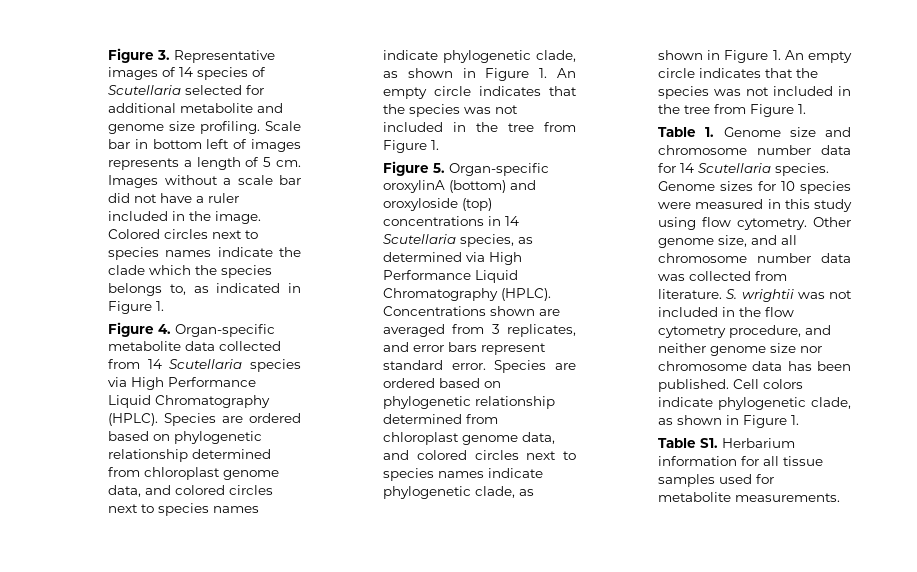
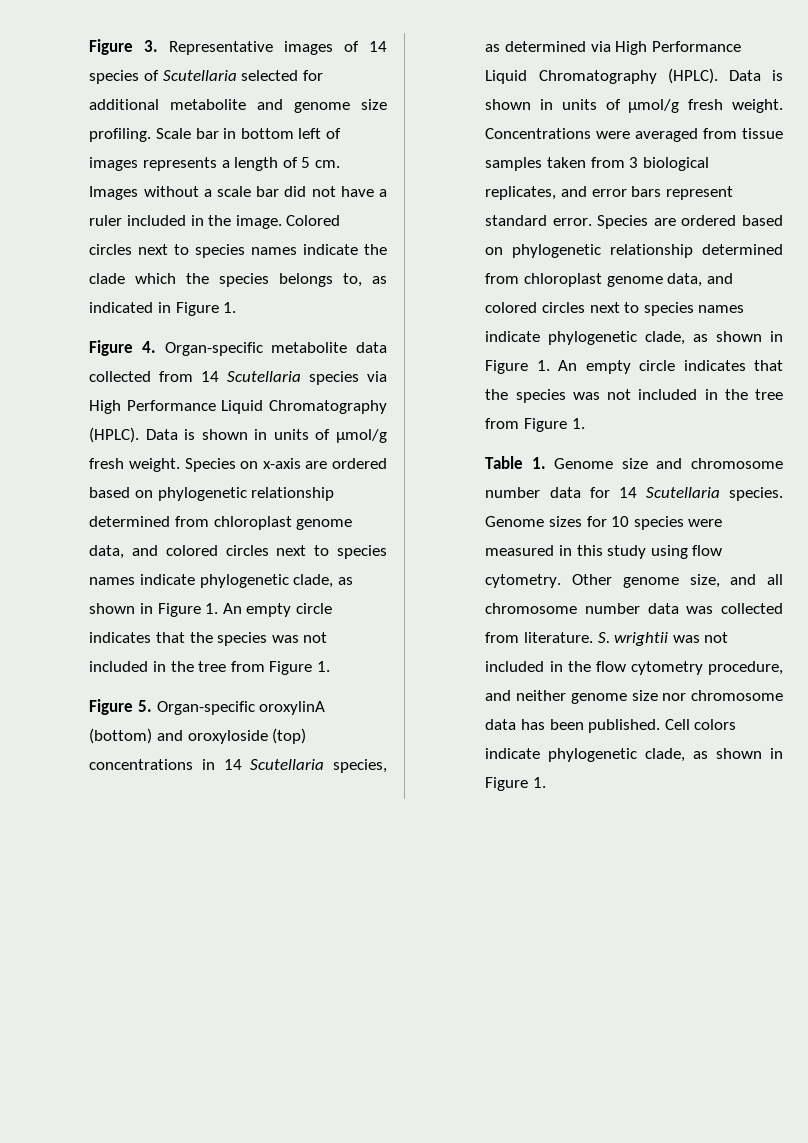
- Figure 4. Organ-specific metabolite data collected from 14 Scutellaria species via High Performance Liquid Chromatography (HPLC). Species are ordered based on phylogenetic relationship determined from chloroplast genome data, and colored circles next to species names indicate phylogenetic clade, as shown in Figure 1. An empty circle indicates that the species was not included in the tree from Figure 1.
+ Figure 4. Organ-specific metabolite data collected from 14 Scutellaria species via High Performance Liquid Chromatography (HPLC). Data is shown in units of µmol/g fresh weight. Species on x-axis are ordered based on phylogenetic relationship determined from chloroplast genome data, and colored circles next to species names indicate phylogenetic clade, as shown in Figure 1. An empty circle indicates that the species was not included in the tree from Figure 1.
- Concentrations shown are averaged from 3 replicates, and error bars represent standard error.
+ Data is shown in units of µmol/g fresh weight. Concentrations were averaged from tissue samples taken from 3 biological replicates, and error bars represent standard error.
- Table S1. Herbarium information for all tissue samples used for metabolite measurements.

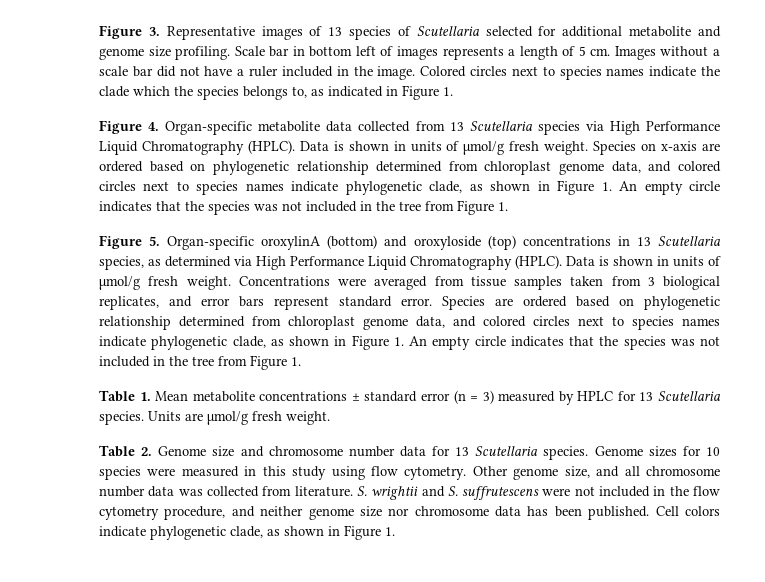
- Figure 3. Representative images of 14 species of Scutellaria selected for additional metabolite and genome size profiling.
+ Figure 3. Representative images of 13 species of Scutellaria selected for additional metabolite and genome size profiling.
- Figure 4. Organ-specific metabolite data collected from 14 Scutellaria species via High Performance Liquid Chromatography (HPLC).
+ Figure 4. Organ-specific metabolite data collected from 13 Scutellaria species via High Performance Liquid Chromatography (HPLC).
- Figure 5. Organ-specific oroxylinA (bottom) and oroxyloside (top) concentrations in 14 Scutellaria species, as determined via High Performance Liquid Chromatography (HPLC).
+ Figure 5. Organ-specific oroxylinA (bottom) and oroxyloside (top) concentrations in 13 Scutellaria species, as determined via High Performance Liquid Chromatography (HPLC).
- Table 1. Genome size and chromosome number data for 14 Scutellaria species.
+ Table 1. Mean metabolite concentrations ± standard error (n = 3) measured by HPLC for 13 Scutellaria species. Units are µmol/g fresh weight.
+ Table 2. Genome size and chromosome number data for 13 Scutellaria species.
- S. wrightii was not included in the flow cytometry procedure, and neither genome size nor chromosome data has been published.
+ S. wrightii and S. suffrutescens were not included in the flow cytometry procedure, and neither genome size nor chromosome data has been published.

